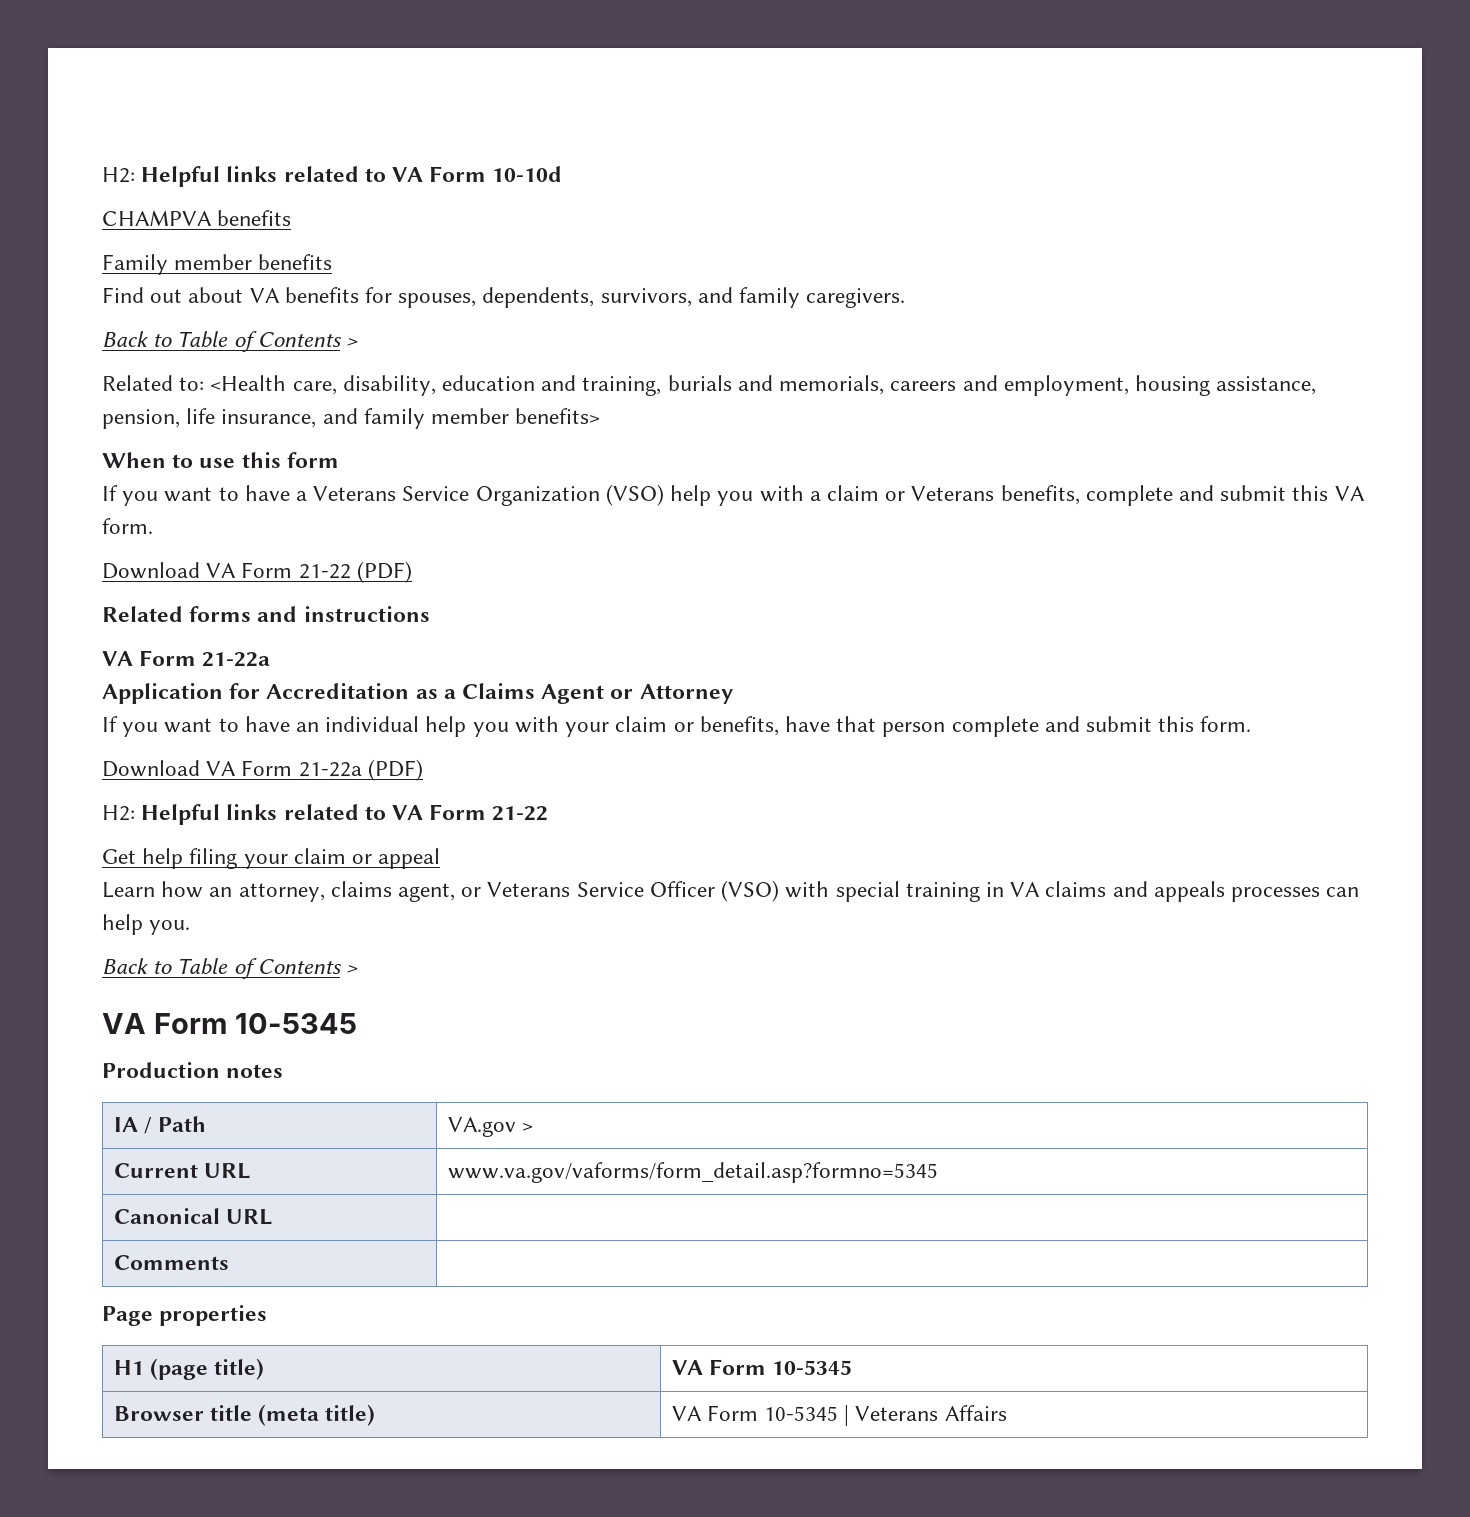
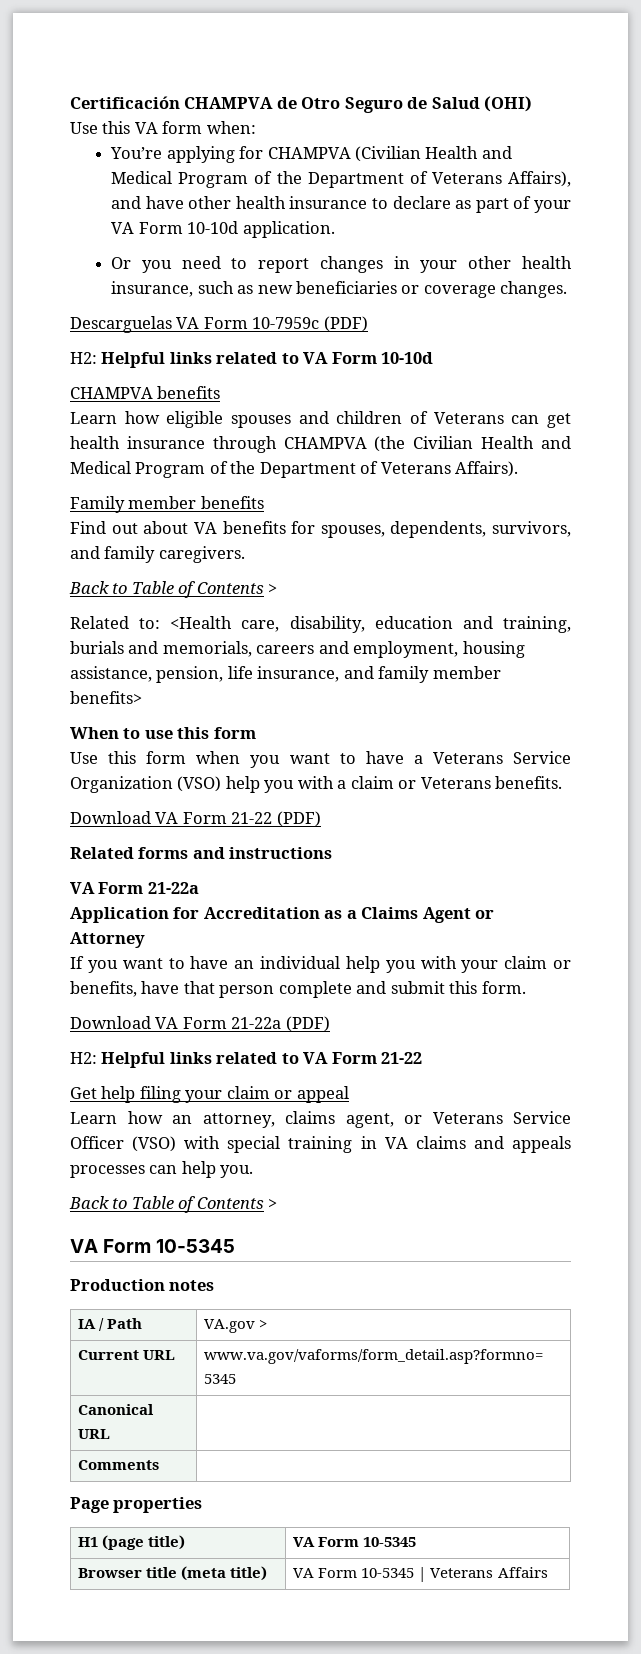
+ Certificación CHAMPVA de Otro Seguro de Salud (OHI)
+ Use this VA form when:
+ You’re applying for CHAMPVA (Civilian Health and Medical Program of the Department of Veterans Affairs), and have other health insurance to declare as part of your VA Form 10-10d application.
+ Or you need to report changes in your other health insurance, such as new beneficiaries or coverage changes.
+ Descarguelas VA Form 10-7959c (PDF)
+ Learn how eligible spouses and children of Veterans can get health insurance through CHAMPVA (the Civilian Health and Medical Program of the Department of Veterans Affairs).
- If you want to have a Veterans Service Organization (VSO) help you with a claim or Veterans benefits, complete and submit this VA form.
+ Use this form when you want to have a Veterans Service Organization (VSO) help you with a claim or Veterans benefits.

